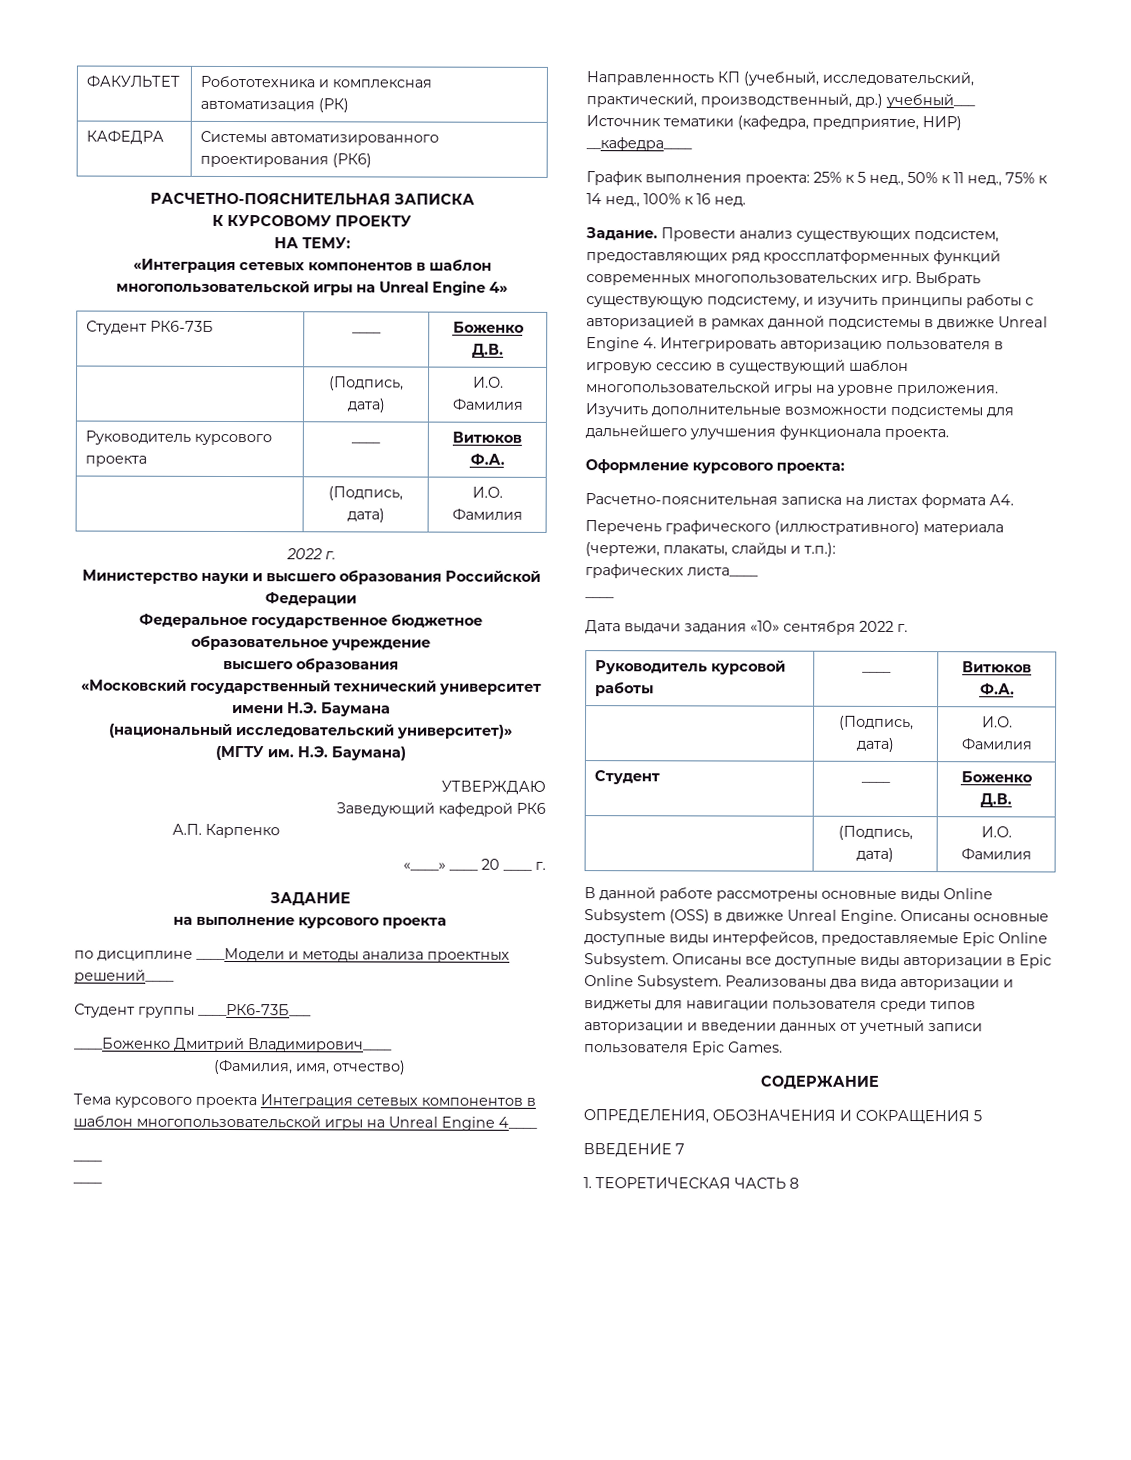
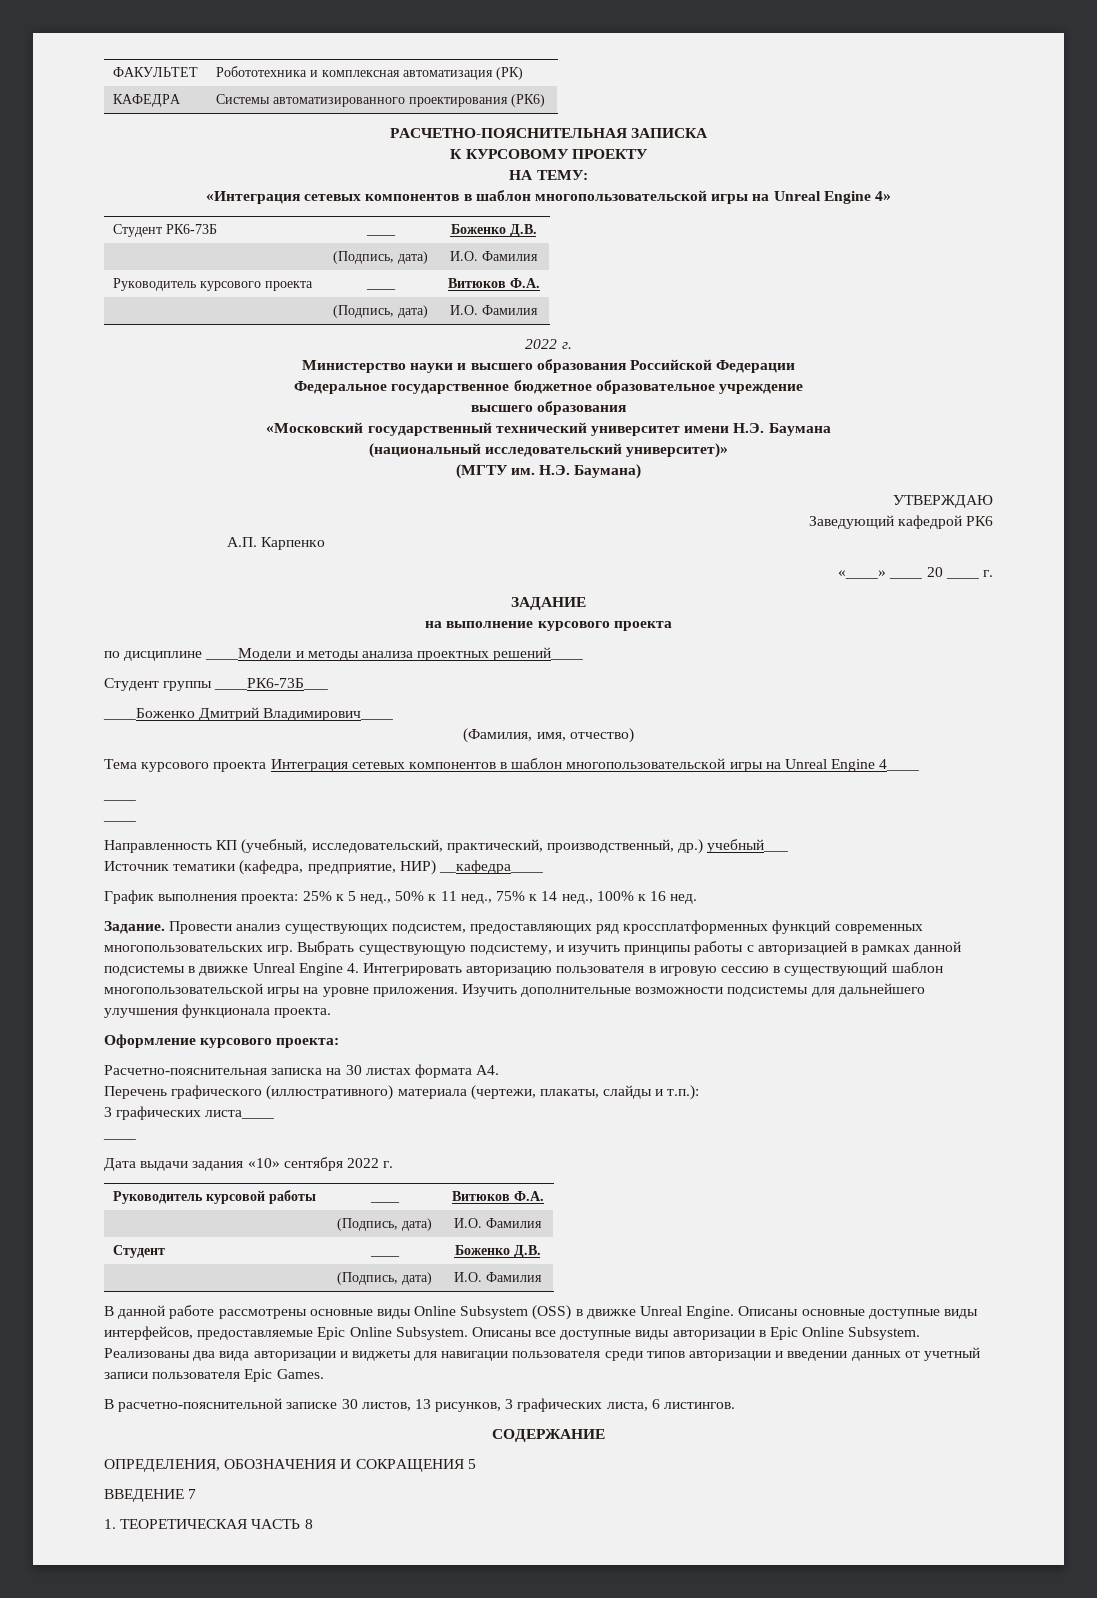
- Расчетно-пояснительная записка на листах формата А4.
+ Расчетно-пояснительная записка на 30 листах формата А4.
- графических листа____
+ 3 графических листа____
+ В расчетно-пояснительной записке 30 листов, 13 рисунков, 3 графических листа, 6 листингов.

